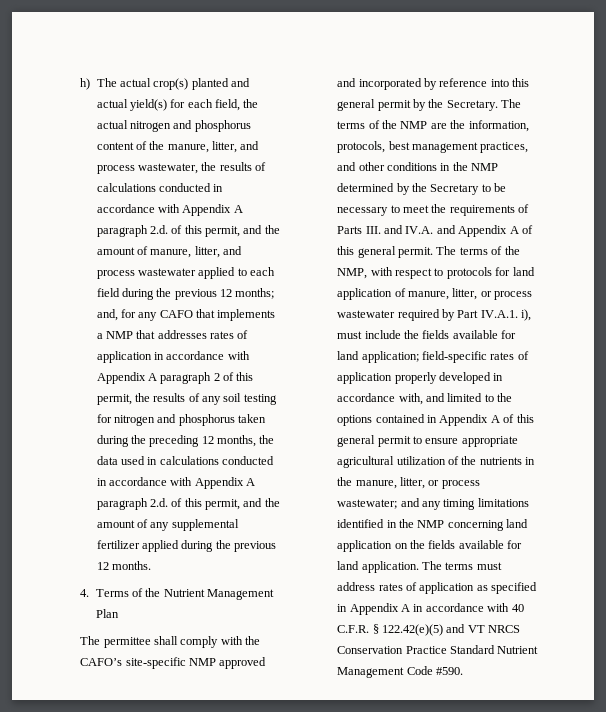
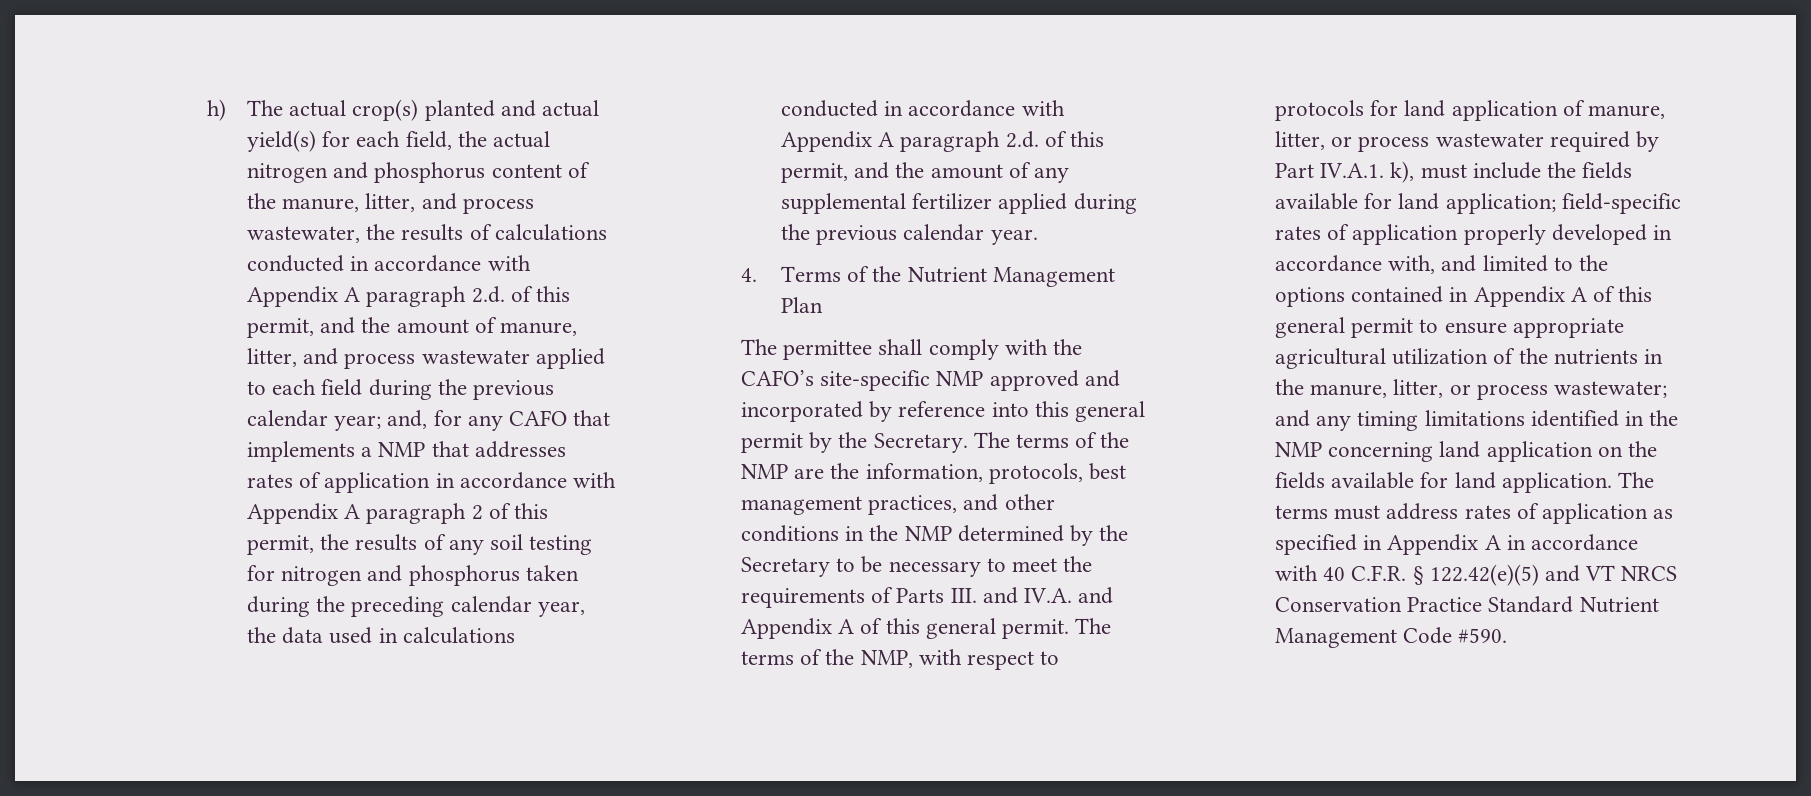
- h) The actual crop(s) planted and actual yield(s) for each field, the actual nitrogen and phosphorus content of the manure, litter, and process wastewater, the results of calculations conducted in accordance with Appendix A paragraph 2.d. of this permit, and the amount of manure, litter, and process wastewater applied to each field during the previous 12 months;
+ h) The actual crop(s) planted and actual yield(s) for each field, the actual nitrogen and phosphorus content of the manure, litter, and process wastewater, the results of calculations conducted in accordance with Appendix A paragraph 2.d. of this permit, and the amount of manure, litter, and process wastewater applied to each field during the previous calendar year;
- and, for any CAFO that implements a NMP that addresses rates of application in accordance with Appendix A paragraph 2 of this permit, the results of any soil testing for nitrogen and phosphorus taken during the preceding 12 months, the data used in calculations conducted in accordance with Appendix A paragraph 2.d. of this permit, and the amount of any supplemental fertilizer applied during the previous 12 months.
+ and, for any CAFO that implements a NMP that addresses rates of application in accordance with Appendix A paragraph 2 of this permit, the results of any soil testing for nitrogen and phosphorus taken during the preceding calendar year, the data used in calculations conducted in accordance with Appendix A paragraph 2.d. of this permit, and the amount of any supplemental fertilizer applied during the previous calendar year.
- The terms of the NMP, with respect to protocols for land application of manure, litter, or process wastewater required by Part IV.A.1. i), must include the fields available for land application;
+ The terms of the NMP, with respect to protocols for land application of manure, litter, or process wastewater required by Part IV.A.1. k), must include the fields available for land application;

